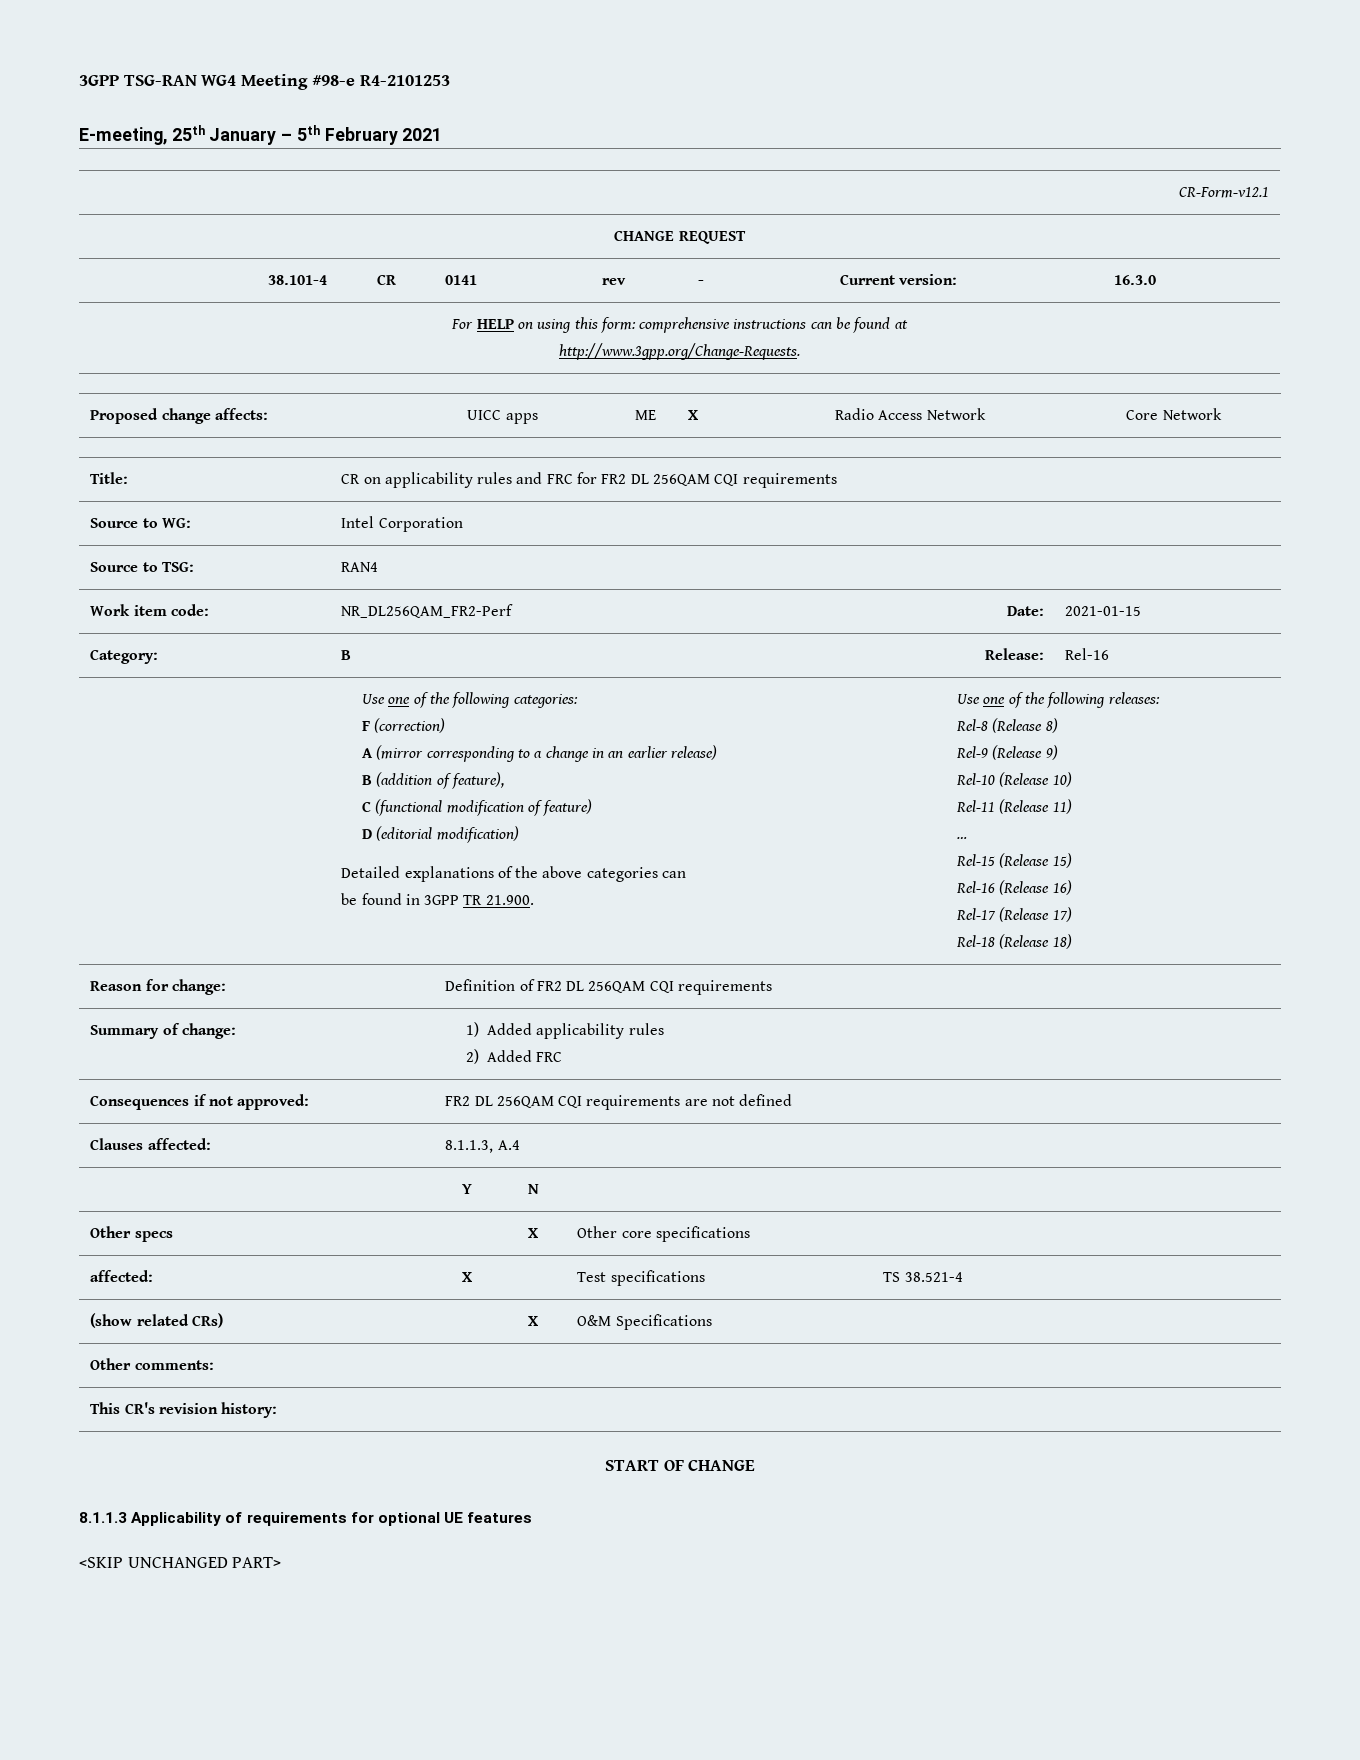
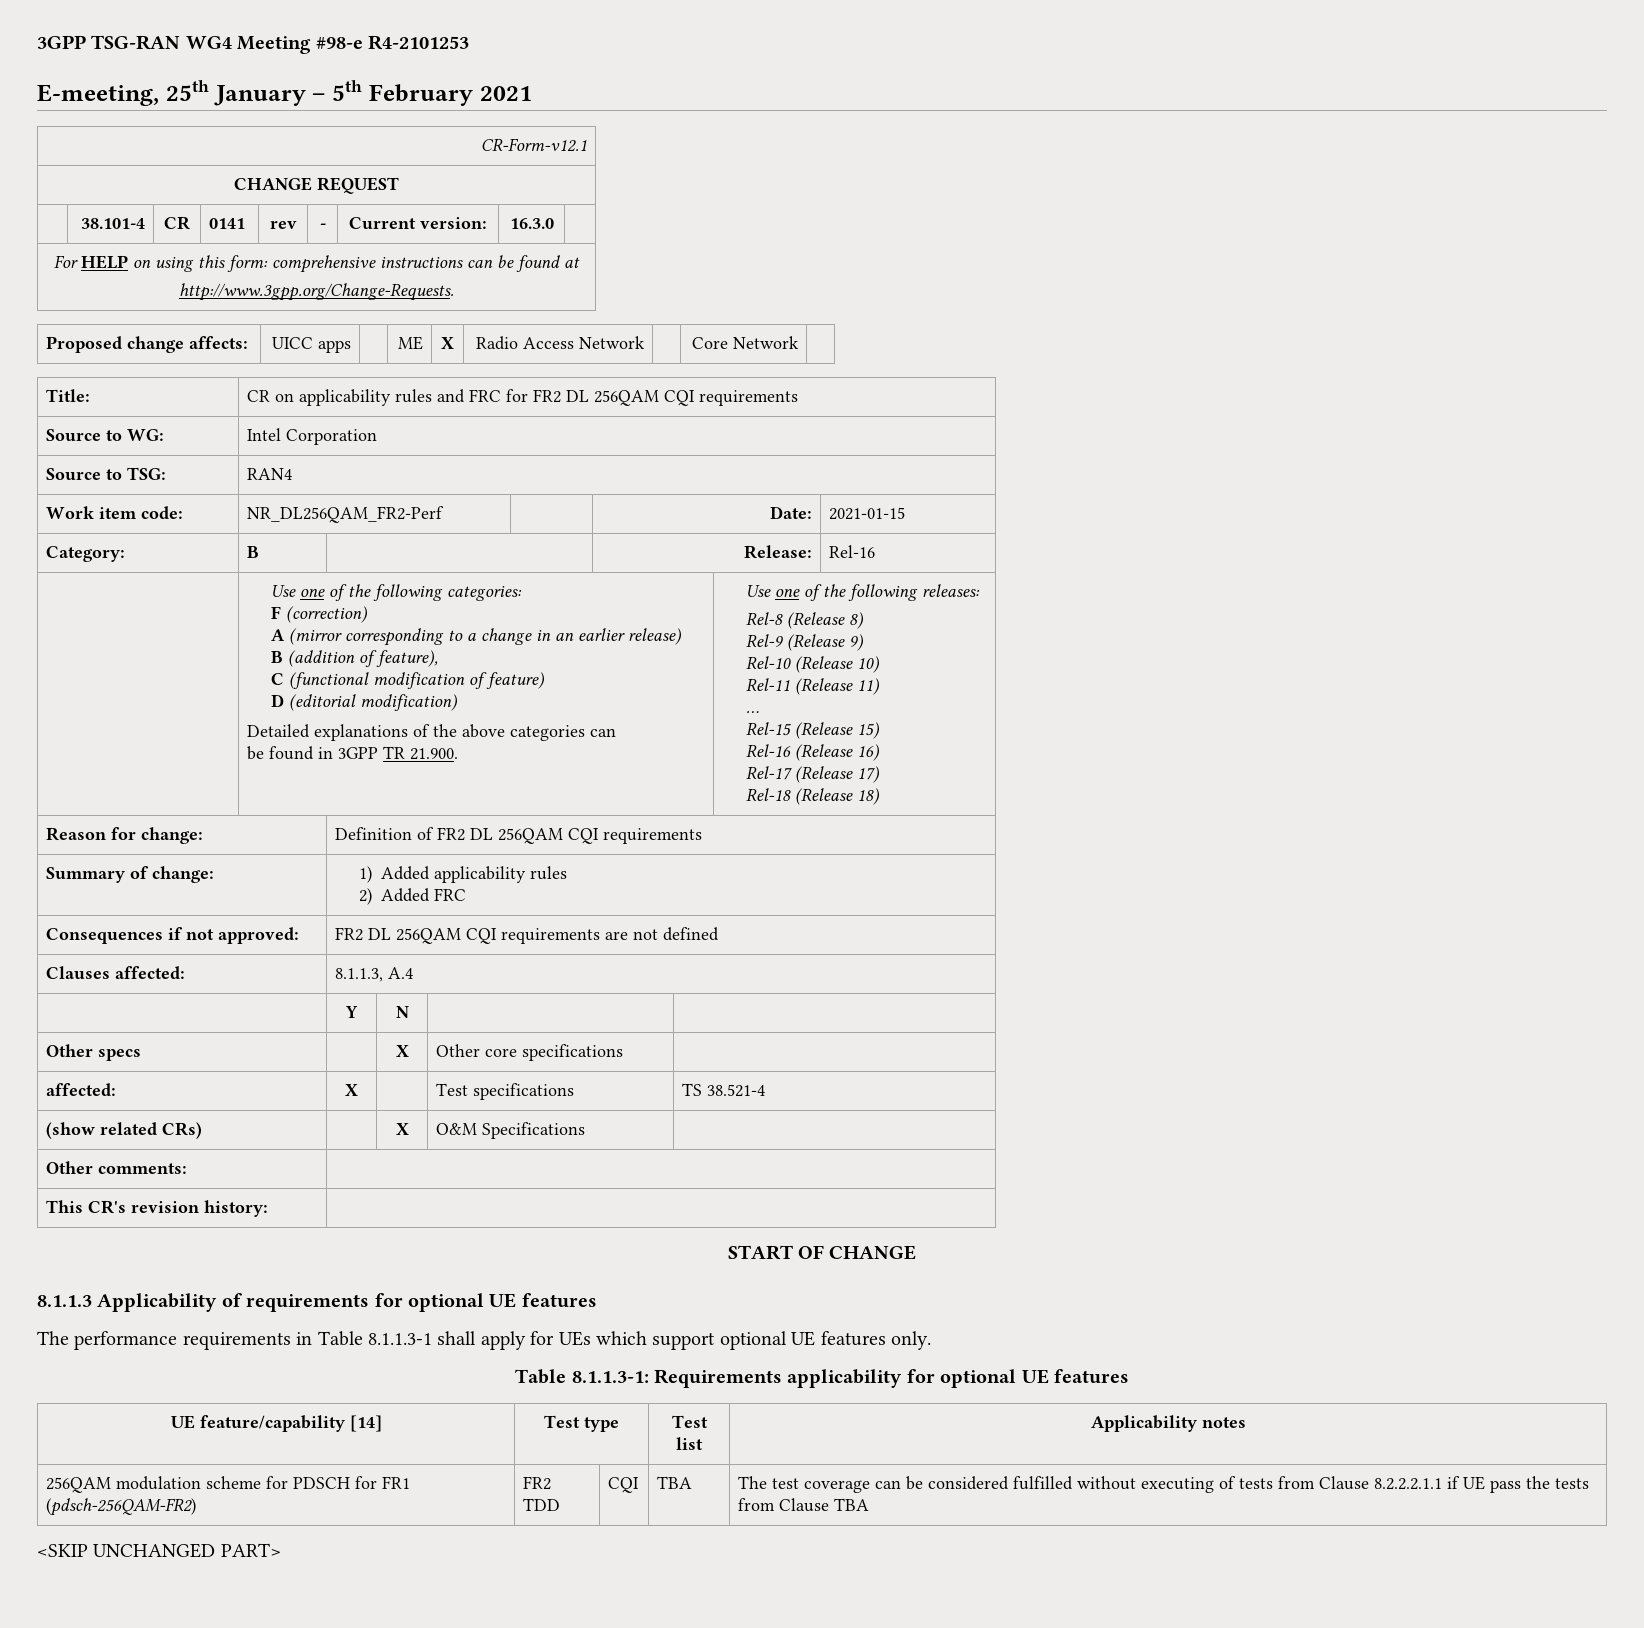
+ The performance requirements in Table 8.1.1.3-1 shall apply for UEs which support optional UE features only.
+ Table 8.1.1.3-1: Requirements applicability for optional UE features
+ UE feature/capability [14] | Test type | Test list | Applicability notes
+ 256QAM modulation scheme for PDSCH for FR1 (pdsch-256QAM-FR2) | FR2 TDD | CQI | TBA | The test coverage can be considered fulfilled without executing of tests from Clause 8.2.2.2.1.1 if UE pass the tests from Clause TBA

